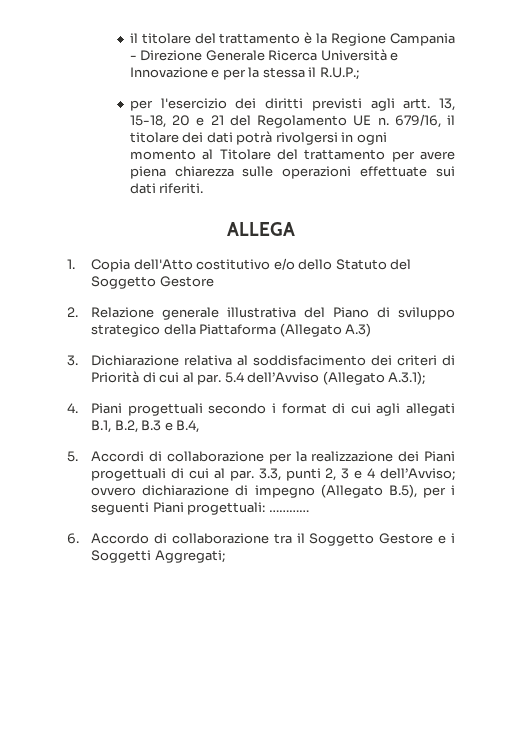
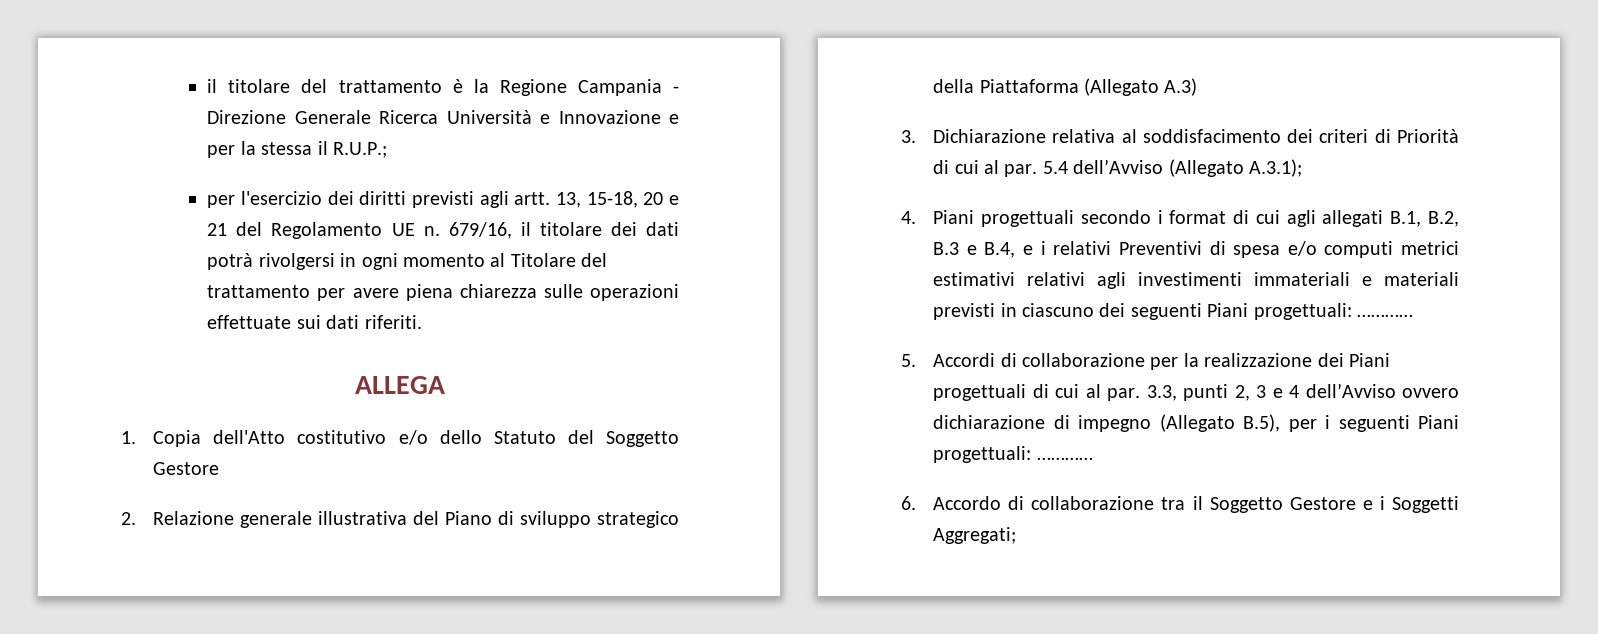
- 4. Piani progettuali secondo i format di cui agli allegati B.1, B.2, B.3 e B.4,
+ 4. Piani progettuali secondo i format di cui agli allegati B.1, B.2, B.3 e B.4, e i relativi Preventivi di spesa e/o computi metrici estimativi relativi agli investimenti immateriali e materiali previsti in ciascuno dei seguenti Piani progettuali: …………
- 3.3, punti 2, 3 e 4 dell’Avviso; ovvero dichiarazione di impegno (Allegato B.5), per i seguenti Piani progettuali: …………
+ 3.3, punti 2, 3 e 4 dell’Avviso ovvero dichiarazione di impegno (Allegato B.5), per i seguenti Piani progettuali: …………

